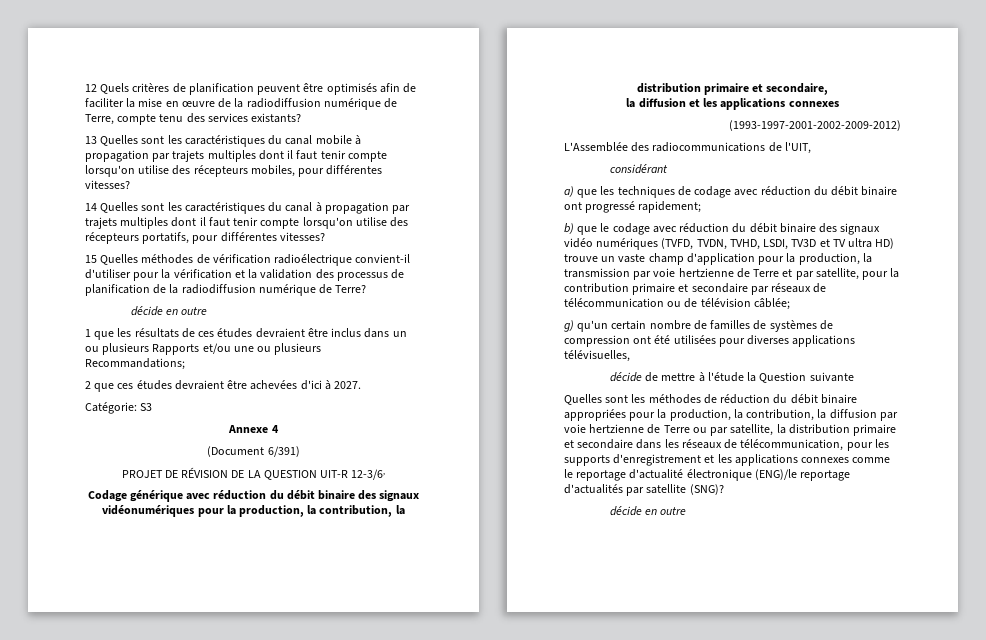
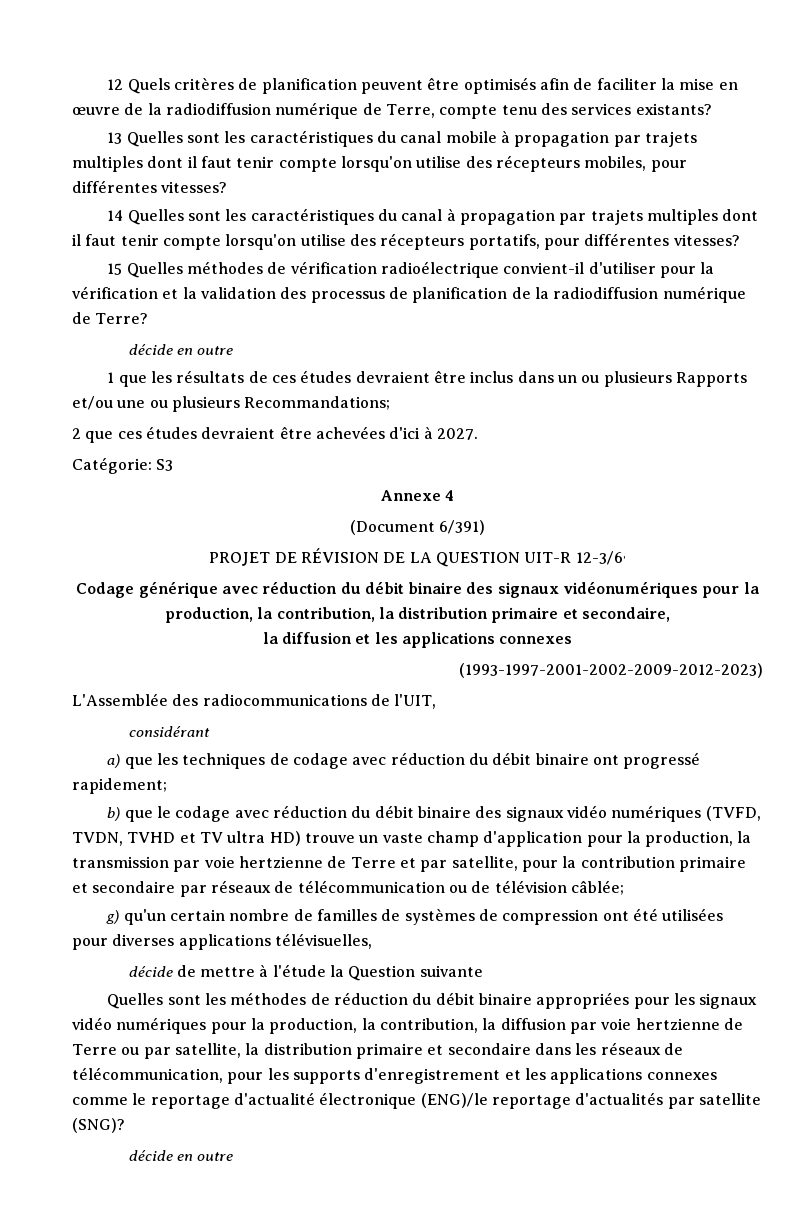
- (1993-1997-2001-2002-2009-2012)
+ (1993-1997-2001-2002-2009-2012-2023)
- b) que le codage avec réduction du débit binaire des signaux vidéo numériques (TVFD, TVDN, TVHD, LSDI, TV3D et TV ultra HD) trouve un vaste champ d'application pour la production, la transmission par voie hertzienne de Terre et par satellite, pour la contribution primaire et secondaire par réseaux de télécommunication ou de télévision câblée;
+ b) que le codage avec réduction du débit binaire des signaux vidéo numériques (TVFD, TVDN, TVHD et TV ultra HD) trouve un vaste champ d'application pour la production, la transmission par voie hertzienne de Terre et par satellite, pour la contribution primaire et secondaire par réseaux de télécommunication ou de télévision câblée;
- Quelles sont les méthodes de réduction du débit binaire appropriées pour la production, la contribution, la diffusion par voie hertzienne de Terre ou par satellite, la distribution primaire et secondaire dans les réseaux de télécommunication, pour les supports d'enregistrement et les applications connexes comme le reportage d'actualité électronique (ENG)/le reportage d'actualités par satellite (SNG)?
+ Quelles sont les méthodes de réduction du débit binaire appropriées pour les signaux vidéo numériques pour la production, la contribution, la diffusion par voie hertzienne de Terre ou par satellite, la distribution primaire et secondaire dans les réseaux de télécommunication, pour les supports d'enregistrement et les applications connexes comme le reportage d'actualité électronique (ENG)/le reportage d'actualités par satellite (SNG)?

